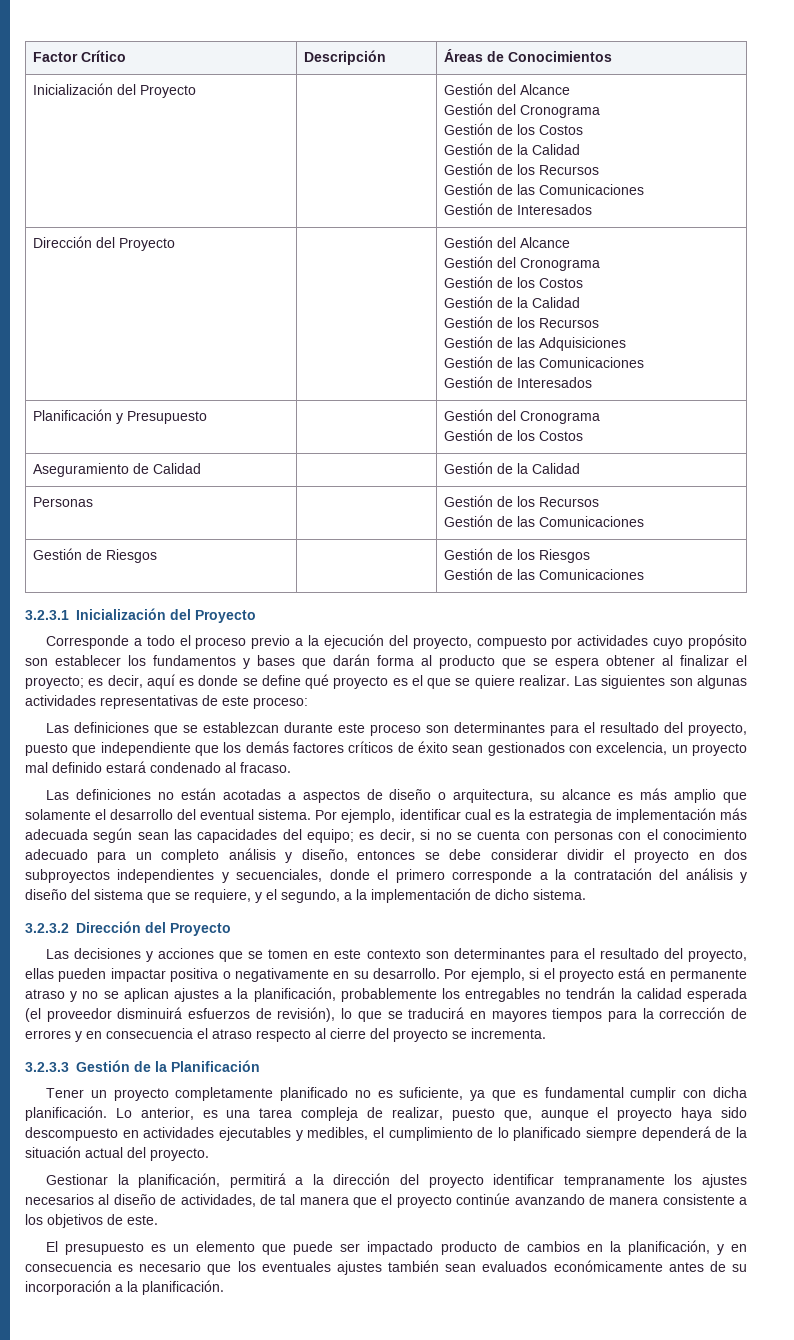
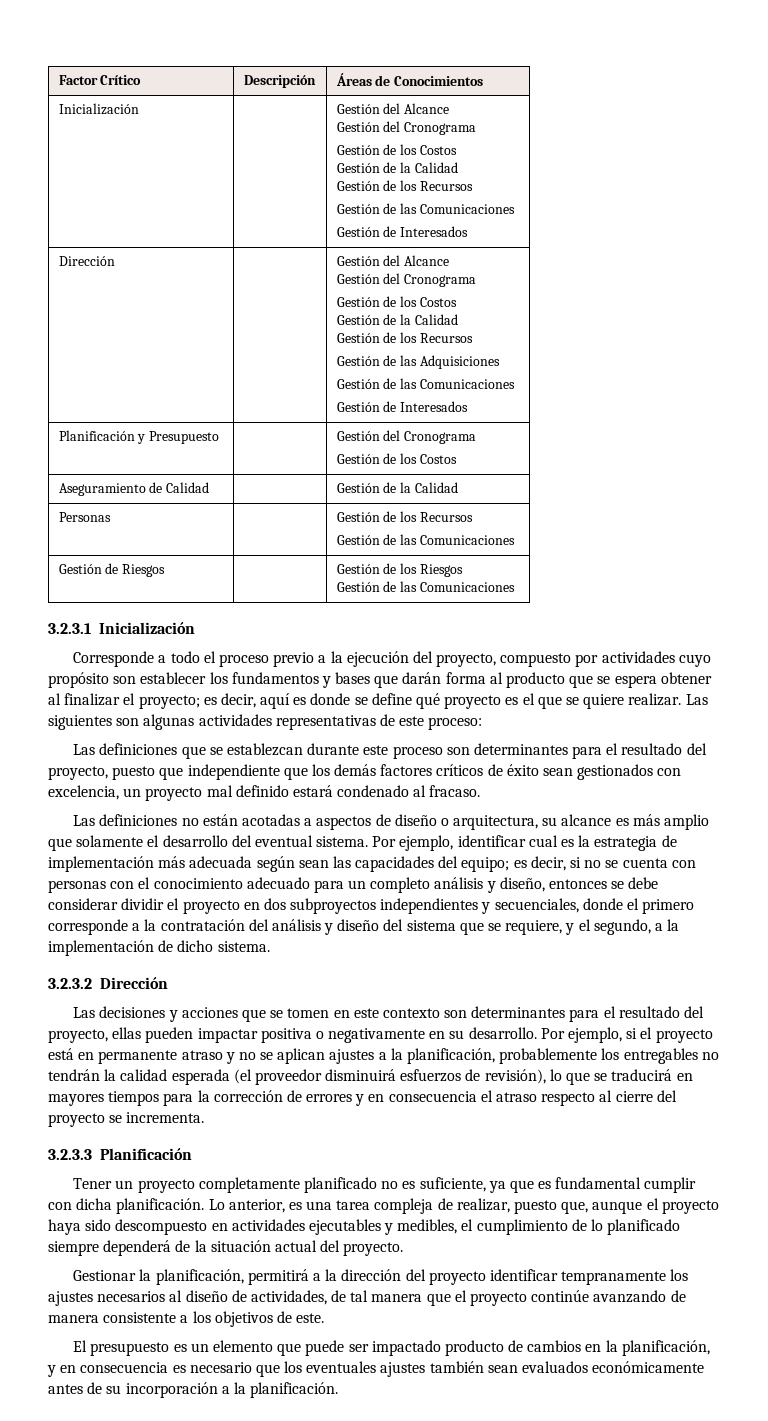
- Inicialización del Proyecto | | Gestión del Alcance
+ Inicialización | | Gestión del Alcance
- Dirección del Proyecto | | Gestión del Alcance
+ Dirección | | Gestión del Alcance
- 3.2.3.1 Inicialización del Proyecto
+ 3.2.3.1 Inicialización
- 3.2.3.2 Dirección del Proyecto
+ 3.2.3.2 Dirección
- 3.2.3.3 Gestión de la Planificación
+ 3.2.3.3 Planificación

